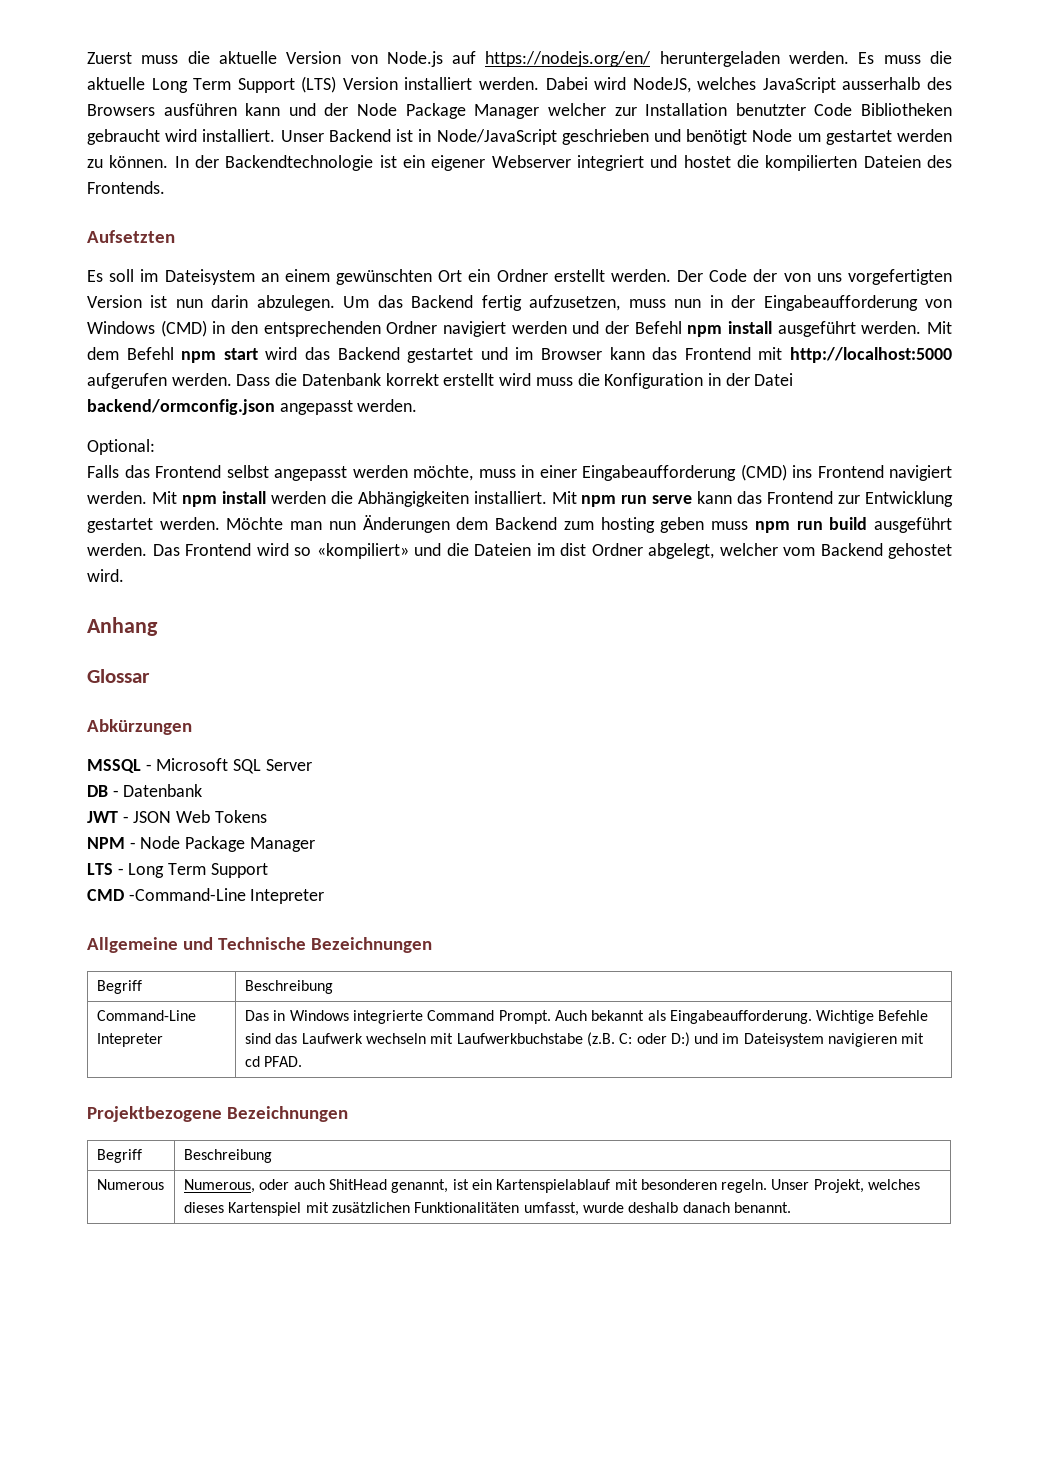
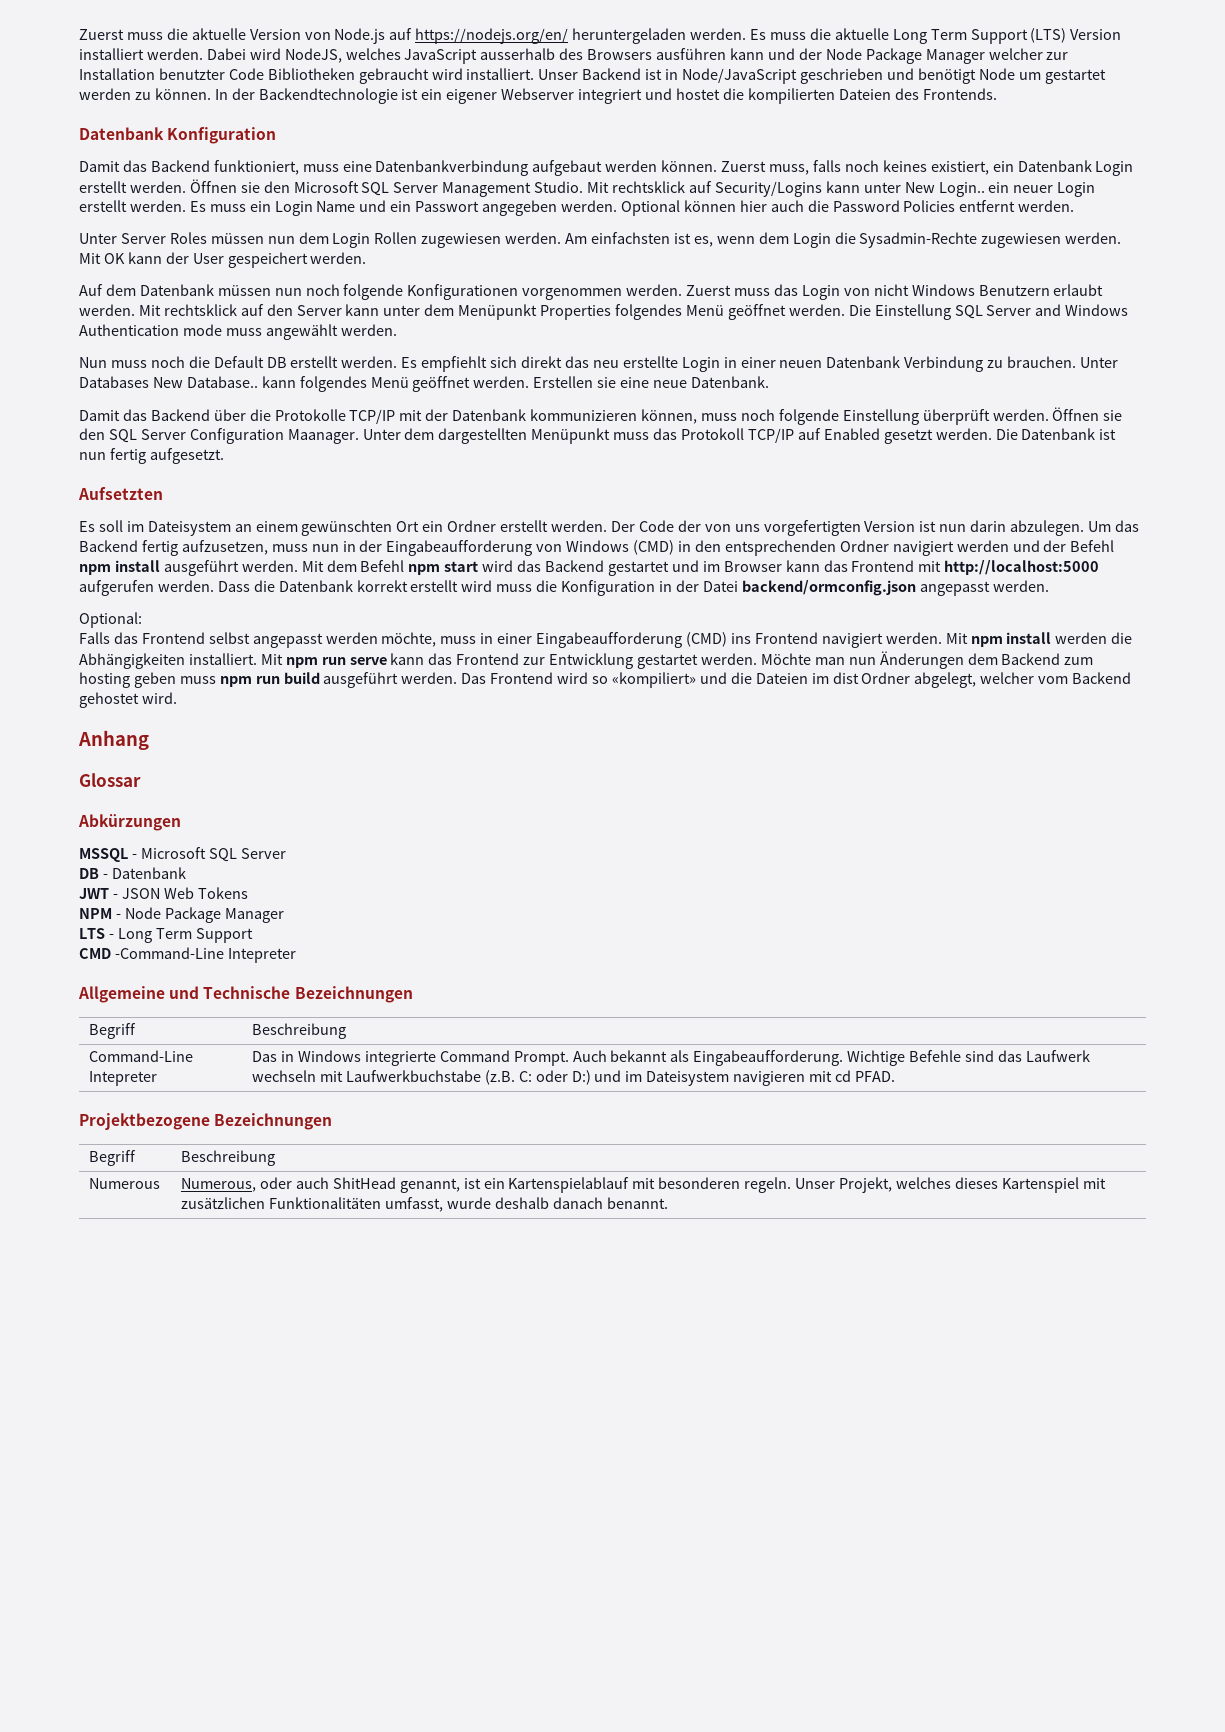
+ Datenbank Konfiguration
+ Damit das Backend funktioniert, muss eine Datenbankverbindung aufgebaut werden können. Zuerst muss, falls noch keines existiert, ein Datenbank Login erstellt werden. Öffnen sie den Microsoft SQL Server Management Studio. Mit rechtsklick auf Security/Logins kann unter New Login.. ein neuer Login erstellt werden. Es muss ein Login Name und ein Passwort angegeben werden. Optional können hier auch die Password Policies entfernt werden.
+ Unter Server Roles müssen nun dem Login Rollen zugewiesen werden. Am einfachsten ist es, wenn dem Login die Sysadmin-Rechte zugewiesen werden. Mit OK kann der User gespeichert werden.
+ Auf dem Datenbank müssen nun noch folgende Konfigurationen vorgenommen werden. Zuerst muss das Login von nicht Windows Benutzern erlaubt werden. Mit rechtsklick auf den Server kann unter dem Menüpunkt Properties folgendes Menü geöffnet werden. Die Einstellung SQL Server and Windows Authentication mode muss angewählt werden.
+ Nun muss noch die Default DB erstellt werden. Es empfiehlt sich direkt das neu erstellte Login in einer neuen Datenbank Verbindung zu brauchen. Unter Databases New Database.. kann folgendes Menü geöffnet werden. Erstellen sie eine neue Datenbank.
+ Damit das Backend über die Protokolle TCP/IP mit der Datenbank kommunizieren können, muss noch folgende Einstellung überprüft werden. Öffnen sie den SQL Server Configuration Maanager. Unter dem dargestellten Menüpunkt muss das Protokoll TCP/IP auf Enabled gesetzt werden. Die Datenbank ist nun fertig aufgesetzt.

